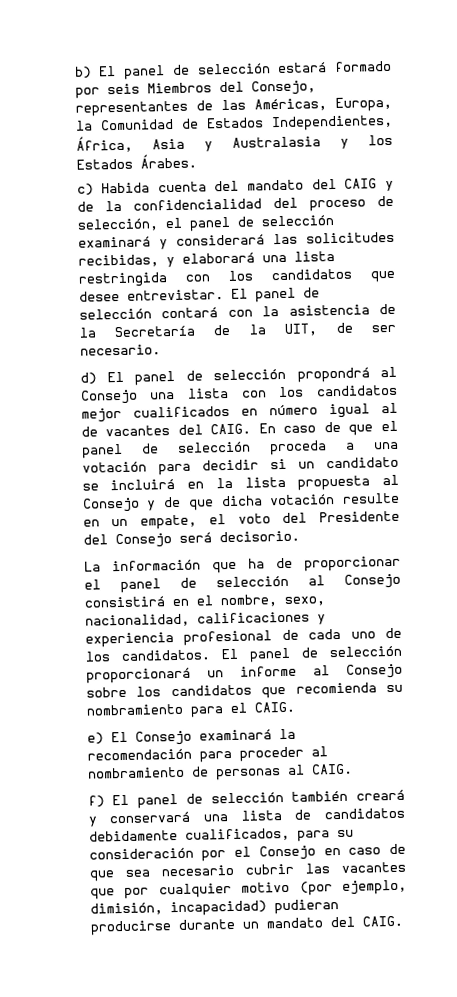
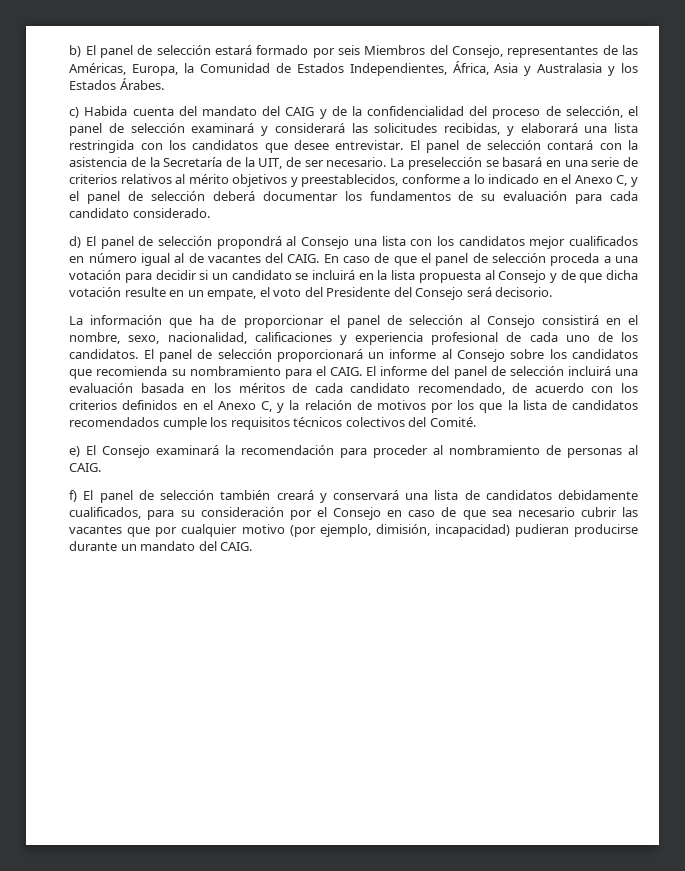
+ La preselección se basará en una serie de criterios relativos al mérito objetivos y preestablecidos, conforme a lo indicado en el Anexo C, y el panel de selección deberá documentar los fundamentos de su evaluación para cada candidato considerado.
+ El informe del panel de selección incluirá una evaluación basada en los méritos de cada candidato recomendado, de acuerdo con los criterios definidos en el Anexo C, y la relación de motivos por los que la lista de candidatos recomendados cumple los requisitos técnicos colectivos del Comité.

